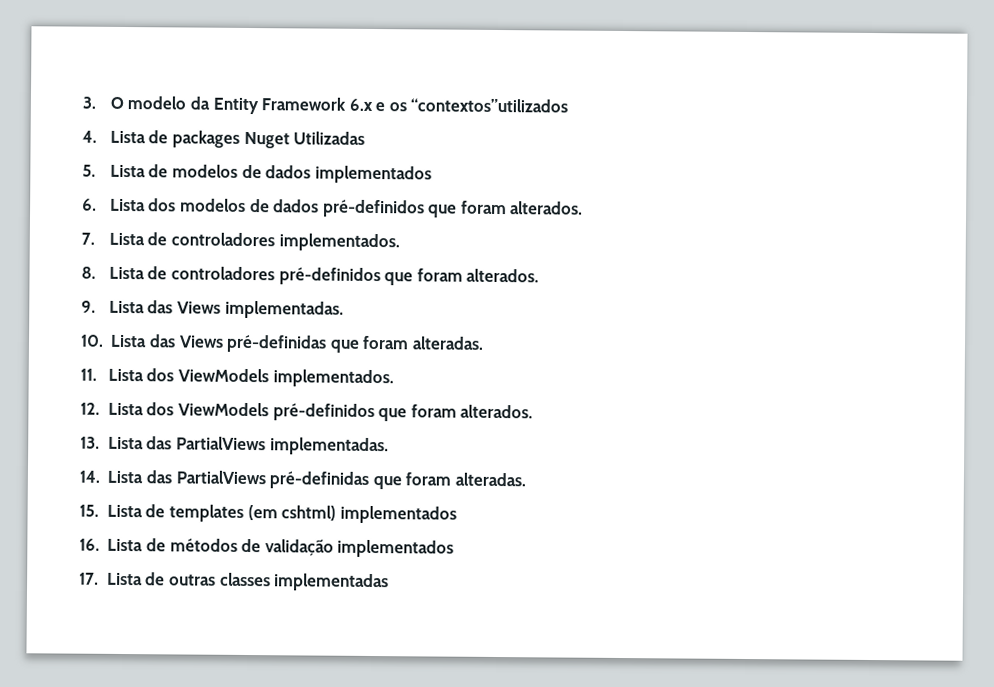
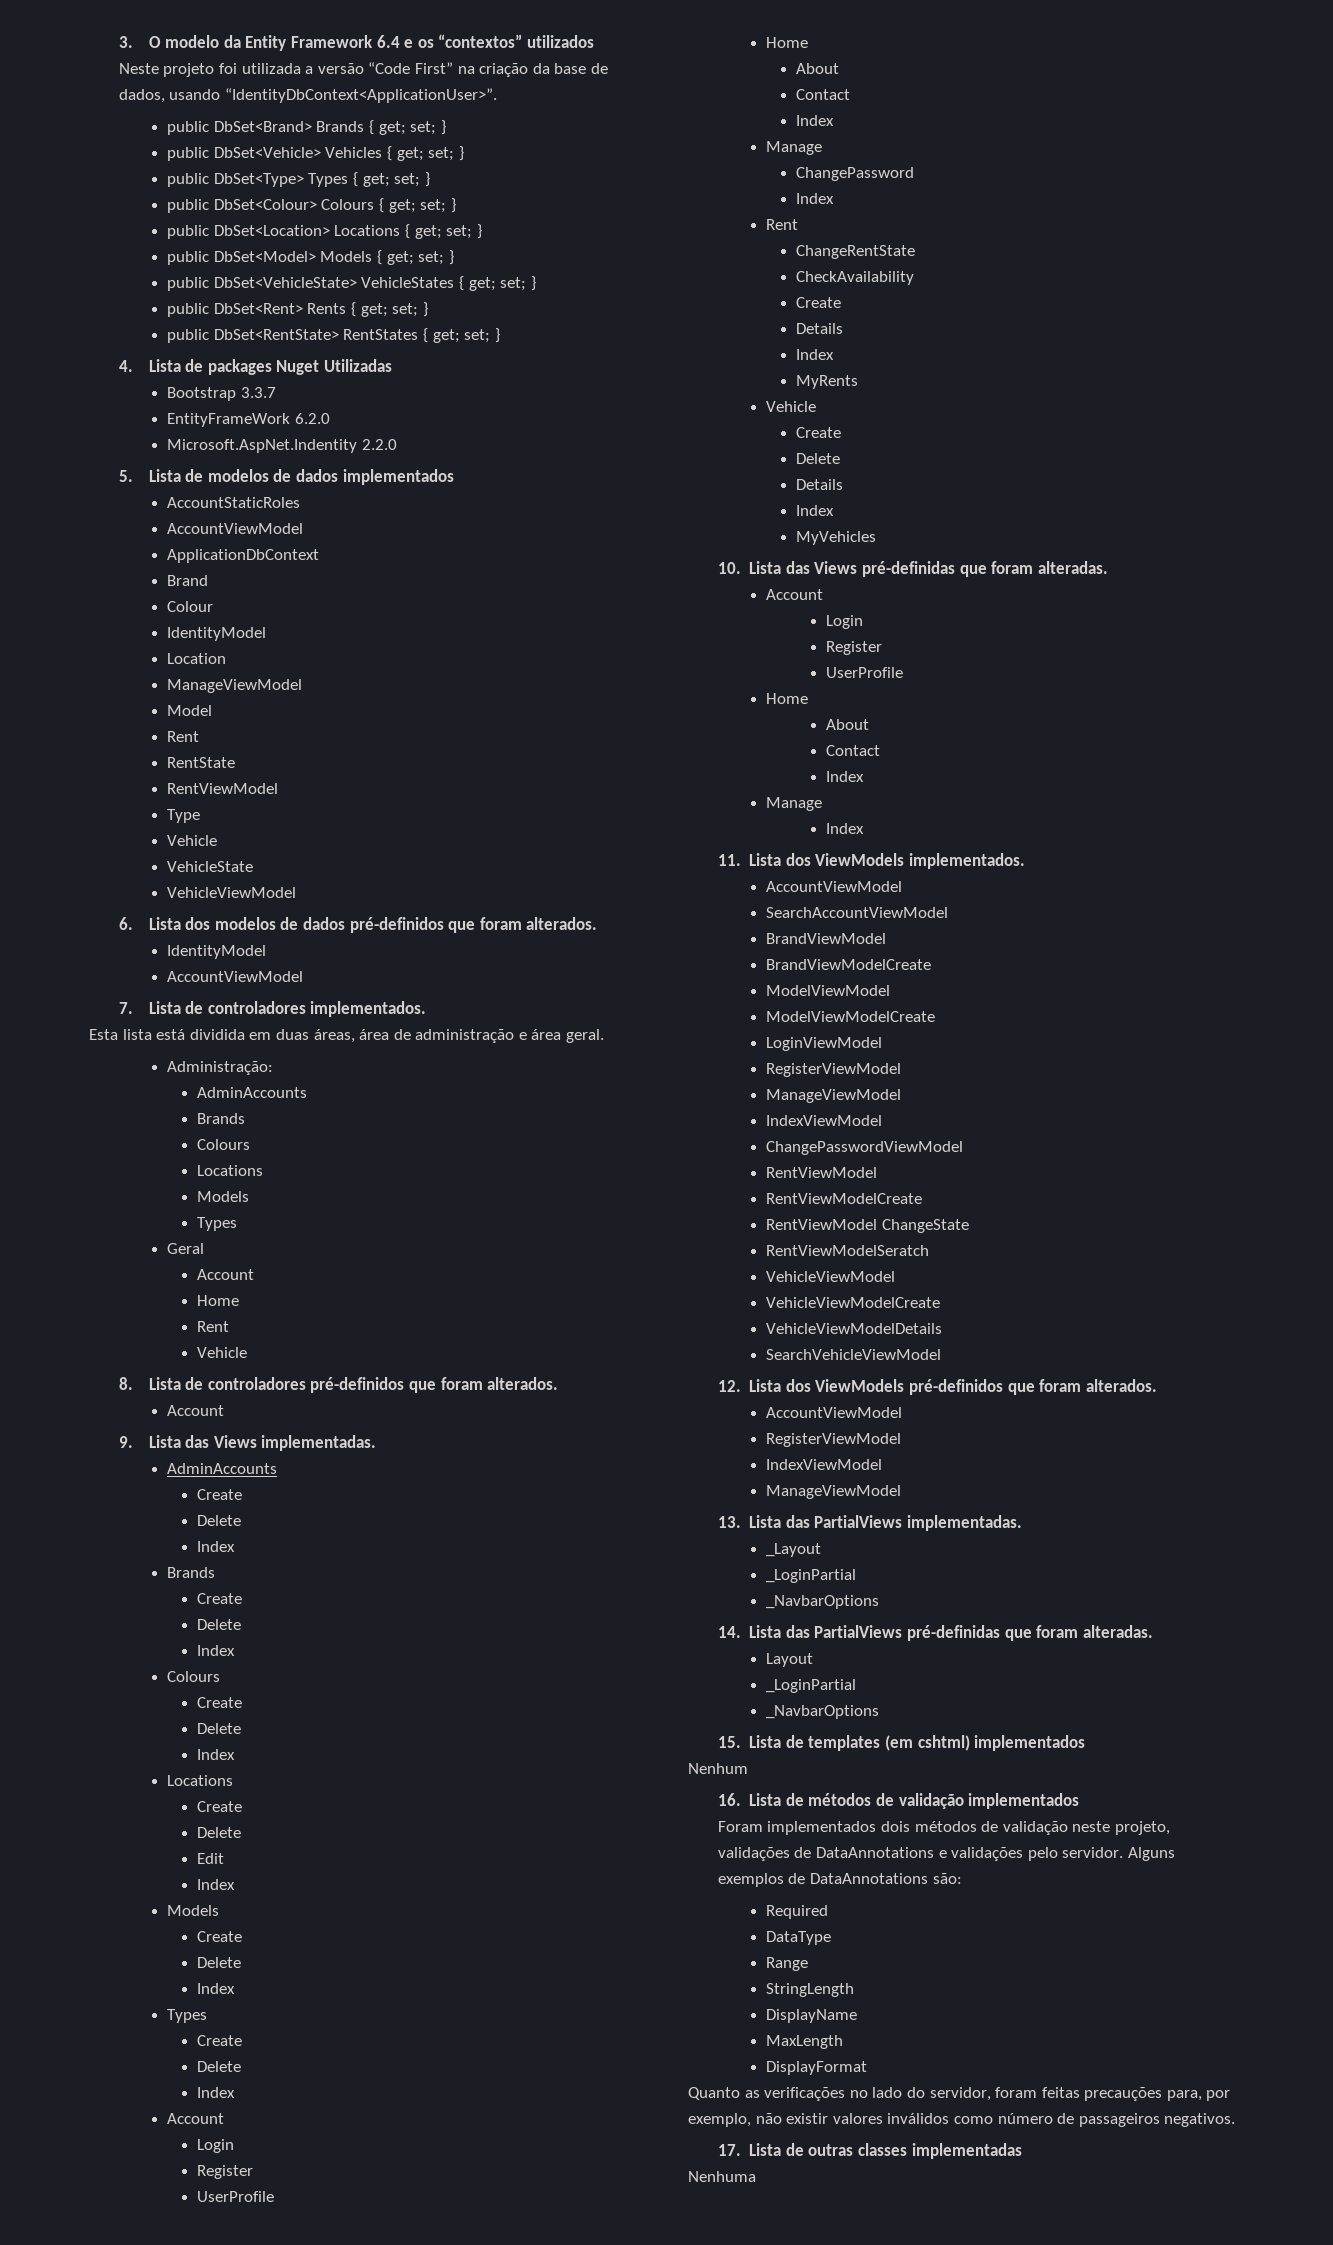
- 3. O modelo da Entity Framework 6.x e os “contextos”utilizados
+ 3. O modelo da Entity Framework 6.4 e os “contextos” utilizados
+ Neste projeto foi utilizada a versão “Code First” na criação da base de dados, usando “IdentityDbContext<ApplicationUser>”.
+ public DbSet<Brand> Brands { get; set; }
+ public DbSet<Vehicle> Vehicles { get; set; }
+ public DbSet<Type> Types { get; set; }
+ public DbSet<Colour> Colours { get; set; }
+ public DbSet<Location> Locations { get; set; }
+ public DbSet<Model> Models { get; set; }
+ public DbSet<VehicleState> VehicleStates { get; set; }
+ public DbSet<Rent> Rents { get; set; }
+ public DbSet<RentState> RentStates { get; set; }
+ Bootstrap 3.3.7
+ EntityFrameWork 6.2.0
+ Microsoft.AspNet.Indentity 2.2.0
+ AccountStaticRoles
+ AccountViewModel
+ ApplicationDbContext
+ Brand
+ Colour
+ IdentityModel
+ Location
+ ManageViewModel
+ Model
+ Rent
+ RentState
+ RentViewModel
+ Type
+ Vehicle
+ VehicleState
+ VehicleViewModel
  6. Lista dos modelos de dados pré-definidos que foram alterados.
+ IdentityModel
+ AccountViewModel
+ Esta lista está dividida em duas áreas, área de administração e área geral.
+ Administração:
+ AdminAccounts
+ Brands
+ Colours
+ Locations
+ Models
+ Types
+ Geral
+ Account
+ Home
+ Rent
+ Vehicle
  8. Lista de controladores pré-definidos que foram alterados.
+ Account
  9. Lista das Views implementadas.
+ AdminAccounts
+ Create
+ Delete
+ Index
+ Brands
+ Create
+ Delete
+ Index
+ Colours
+ Create
+ Delete
+ Index
+ Locations
+ Create
+ Delete
+ Edit
+ Index
+ Models
+ Create
+ Delete
+ Index
+ Types
+ Create
+ Delete
+ Index
+ Account
+ Login
+ Register
+ UserProfile
+ Home
+ About
+ Contact
+ Index
+ Manage
+ ChangePassword
+ Index
+ Rent
+ ChangeRentState
+ CheckAvailability
+ Create
+ Details
+ Index
+ MyRents
+ Vehicle
+ Create
+ Delete
+ Details
+ Index
+ MyVehicles
  10. Lista das Views pré-definidas que foram alteradas.
+ Account
+ Login
+ Register
+ UserProfile
+ Home
+ About
+ Contact
+ Index
+ Manage
+ Index
  11. Lista dos ViewModels implementados.
+ AccountViewModel
+ SearchAccountViewModel
+ BrandViewModel
+ BrandViewModelCreate
+ ModelViewModel
+ ModelViewModelCreate
+ LoginViewModel
+ RegisterViewModel
+ ManageViewModel
+ IndexViewModel
+ ChangePasswordViewModel
+ RentViewModel
+ RentViewModelCreate
+ RentViewModel ChangeState
+ RentViewModelSeratch
+ VehicleViewModel
+ VehicleViewModelCreate
+ VehicleViewModelDetails
+ SearchVehicleViewModel
  12. Lista dos ViewModels pré-definidos que foram alterados.
+ AccountViewModel
+ RegisterViewModel
+ IndexViewModel
+ ManageViewModel
+ _Layout
+ _LoginPartial
+ _NavbarOptions
+ Layout
+ _LoginPartial
+ _NavbarOptions
+ Nenhum
+ Foram implementados dois métodos de validação neste projeto, validações de DataAnnotations e validações pelo servidor. Alguns exemplos de DataAnnotations são:
+ Required
+ DataType
+ Range
+ StringLength
+ DisplayName
+ MaxLength
+ DisplayFormat
+ Quanto as verificações no lado do servidor, foram feitas precauções para, por exemplo, não existir valores inválidos como número de passageiros negativos.
+ Nenhuma

